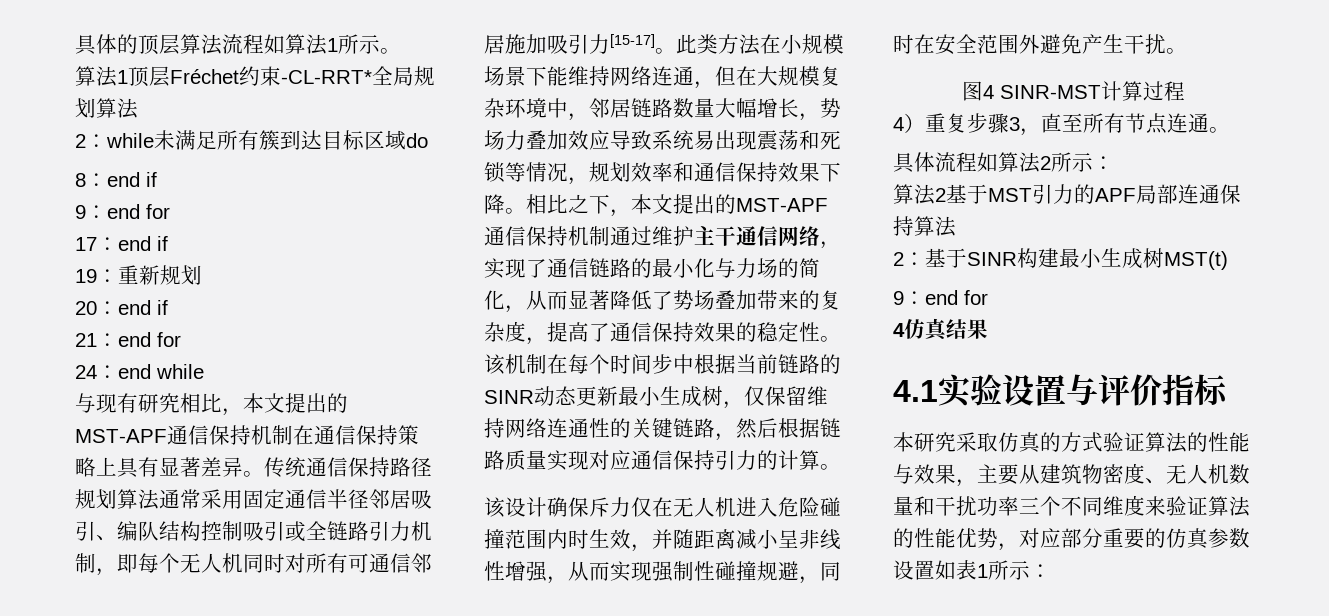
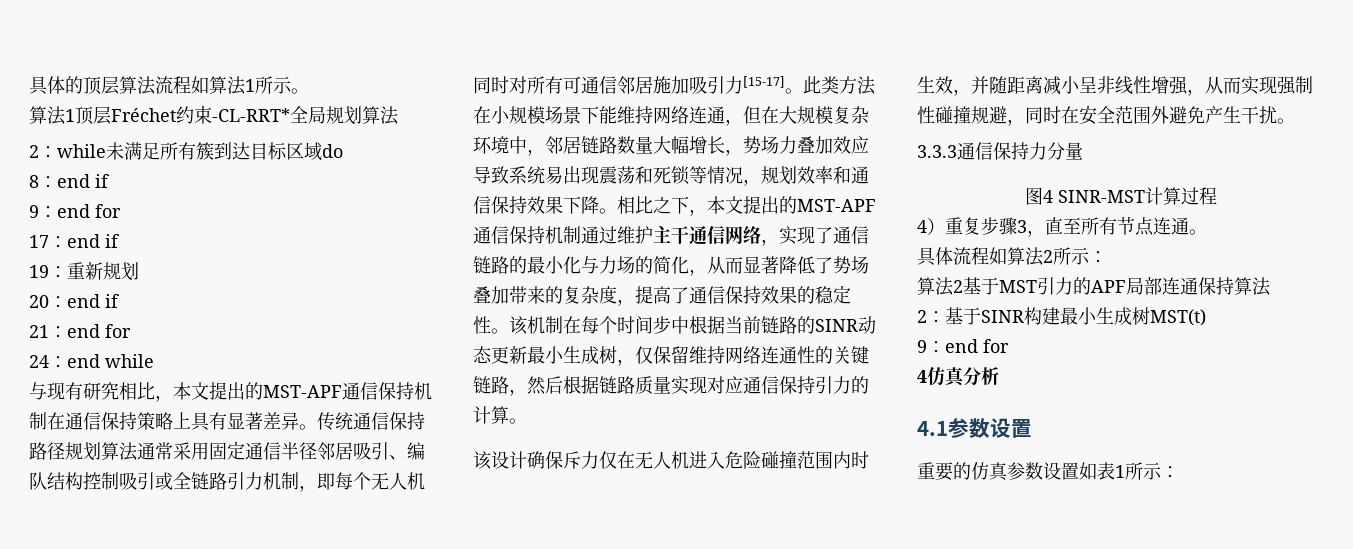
+ 3.3.3通信保持力分量
- 4仿真结果
+ 4仿真分析
- 4.1实验设置与评价指标
- 本研究采取仿真的方式验证算法的性能与效果，主要从建筑物密度、无人机数量和干扰功率三个不同维度来验证算法的性能优势，对应部分重要的仿真参数设置如表1所示：
+ 4.1参数设置
+ 重要的仿真参数设置如表1所示：

